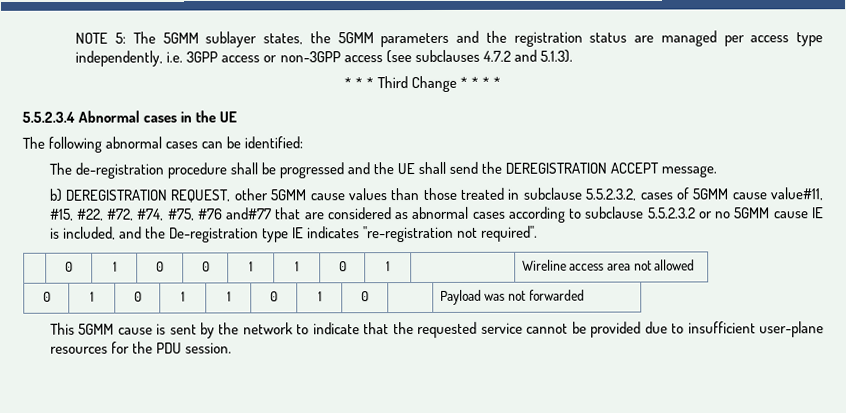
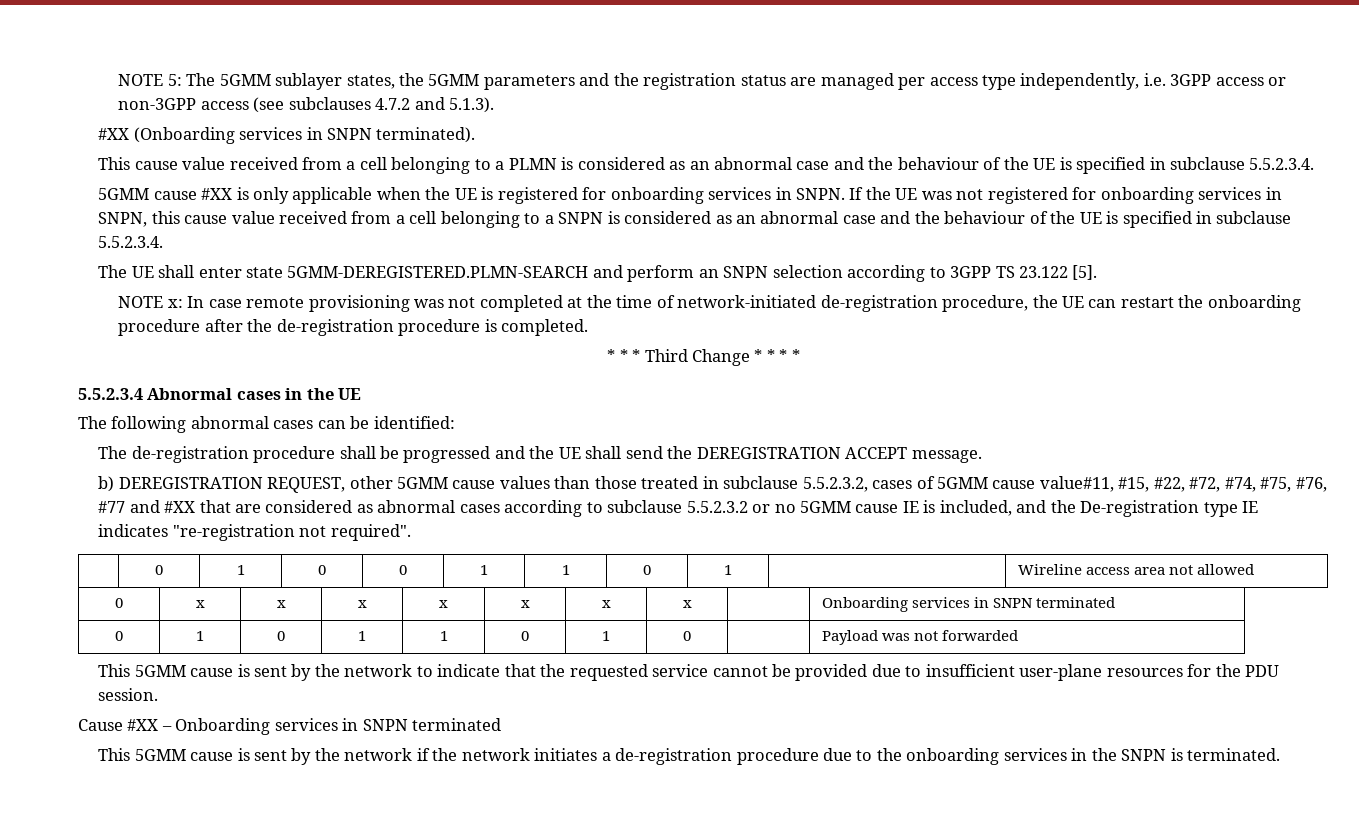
+ #XX (Onboarding services in SNPN terminated).
+ This cause value received from a cell belonging to a PLMN is considered as an abnormal case and the behaviour of the UE is specified in subclause 5.5.2.3.4.
+ 5GMM cause #XX is only applicable when the UE is registered for onboarding services in SNPN. If the UE was not registered for onboarding services in SNPN, this cause value received from a cell belonging to a SNPN is considered as an abnormal case and the behaviour of the UE is specified in subclause 5.5.2.3.4.
+ The UE shall enter state 5GMM-DEREGISTERED.PLMN-SEARCH and perform an SNPN selection according to 3GPP TS 23.122 [5].
+ NOTE x: In case remote provisioning was not completed at the time of network-initiated de-registration procedure, the UE can restart the onboarding procedure after the de-registration procedure is completed.
- b) DEREGISTRATION REQUEST, other 5GMM cause values than those treated in subclause 5.5.2.3.2, cases of 5GMM cause value#11, #15, #22, #72, #74, #75, #76 and#77 that are considered as abnormal cases according to subclause 5.5.2.3.2 or no 5GMM cause IE is included, and the De-registration type IE indicates "re-registration not required".
+ b) DEREGISTRATION REQUEST, other 5GMM cause values than those treated in subclause 5.5.2.3.2, cases of 5GMM cause value#11, #15, #22, #72, #74, #75, #76, #77 and #XX that are considered as abnormal cases according to subclause 5.5.2.3.2 or no 5GMM cause IE is included, and the De-registration type IE indicates "re-registration not required".
+ 0 | x | x | x | x | x | x | x | | Onboarding services in SNPN terminated
+ Cause #XX – Onboarding services in SNPN terminated
+ This 5GMM cause is sent by the network if the network initiates a de-registration procedure due to the onboarding services in the SNPN is terminated.

